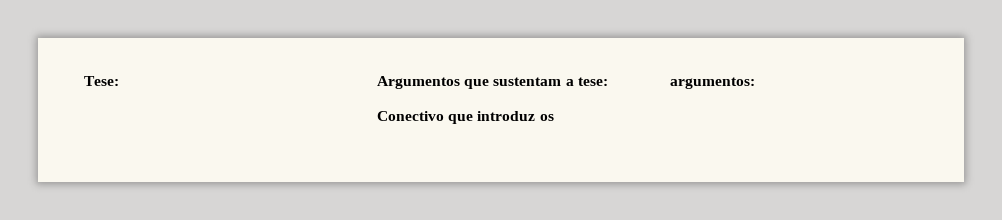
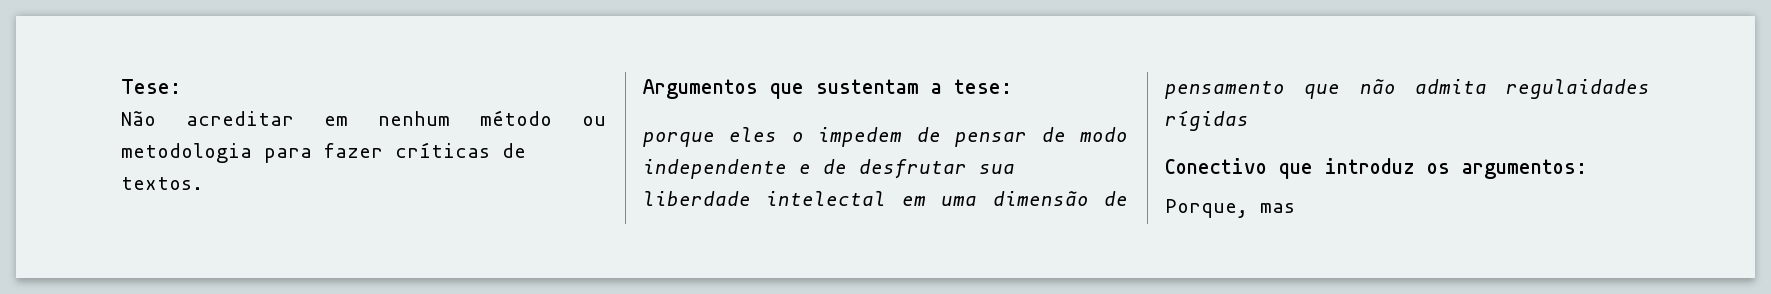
+ Não acreditar em nenhum método ou metodologia para fazer críticas de textos.
+ porque eles o impedem de pensar de modo independente e de desfrutar sua liberdade intelectal em uma dimensão de pensamento que não admita regulaidades rígidas
+ Porque, mas

